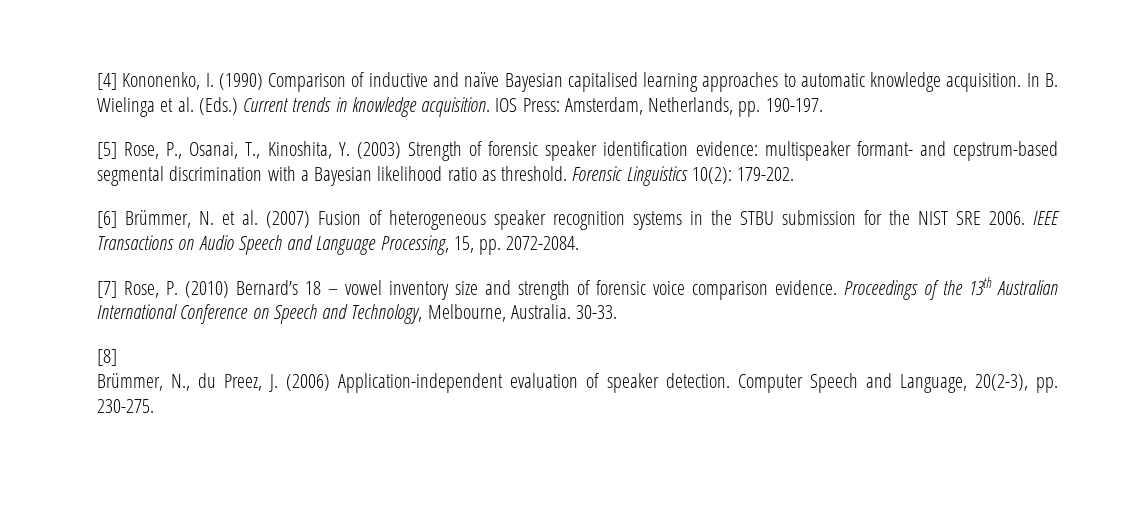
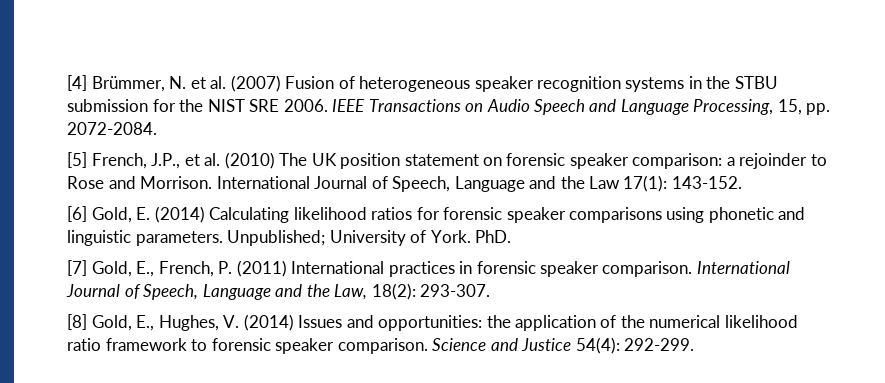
- [4] Kononenko, I. (1990) Comparison of inductive and naïve Bayesian capitalised learning approaches to automatic knowledge acquisition. In B. Wielinga et al. (Eds.) Current trends in knowledge acquisition. IOS Press: Amsterdam, Netherlands, pp. 190-197.
- [5] Rose, P., Osanai, T., Kinoshita, Y. (2003) Strength of forensic speaker identification evidence: multispeaker formant- and cepstrum-based segmental discrimination with a Bayesian likelihood ratio as threshold. Forensic Linguistics 10(2): 179-202.
- [6] Brümmer, N. et al. (2007) Fusion of heterogeneous speaker recognition systems in the STBU submission for the NIST SRE 2006.
+ [4] Brümmer, N. et al. (2007) Fusion of heterogeneous speaker recognition systems in the STBU submission for the NIST SRE 2006.
- [7] Rose, P. (2010) Bernard’s 18 – vowel inventory size and strength of forensic voice comparison evidence. Proceedings of the 13th Australian International Conference on Speech and Technology, Melbourne, Australia. 30-33.
- [8]
- Brümmer, N., du Preez, J. (2006) Application-independent evaluation of speaker detection. Computer Speech and Language, 20(2-3), pp. 230-275.
+ [5] French, J.P., et al. (2010) The UK position statement on forensic speaker comparison: a rejoinder to Rose and Morrison. International Journal of Speech, Language and the Law 17(1): 143-152.
+ [6] Gold, E. (2014) Calculating likelihood ratios for forensic speaker comparisons using phonetic and linguistic parameters. Unpublished; University of York. PhD.
+ [7] Gold, E., French, P. (2011) International practices in forensic speaker comparison. International Journal of Speech, Language and the Law, 18(2): 293-307.
+ [8] Gold, E., Hughes, V. (2014) Issues and opportunities: the application of the numerical likelihood ratio framework to forensic speaker comparison. Science and Justice 54(4): 292-299.

